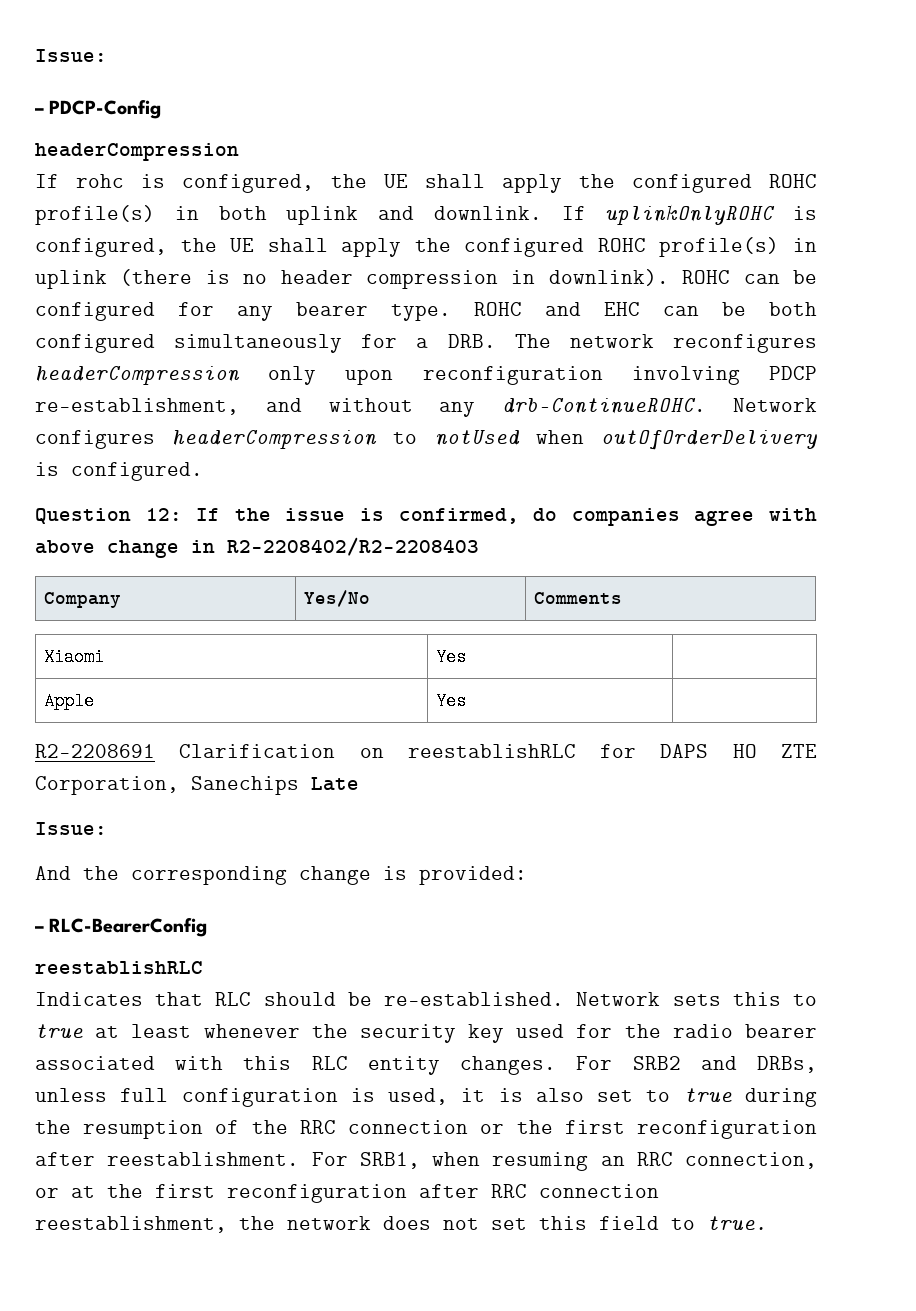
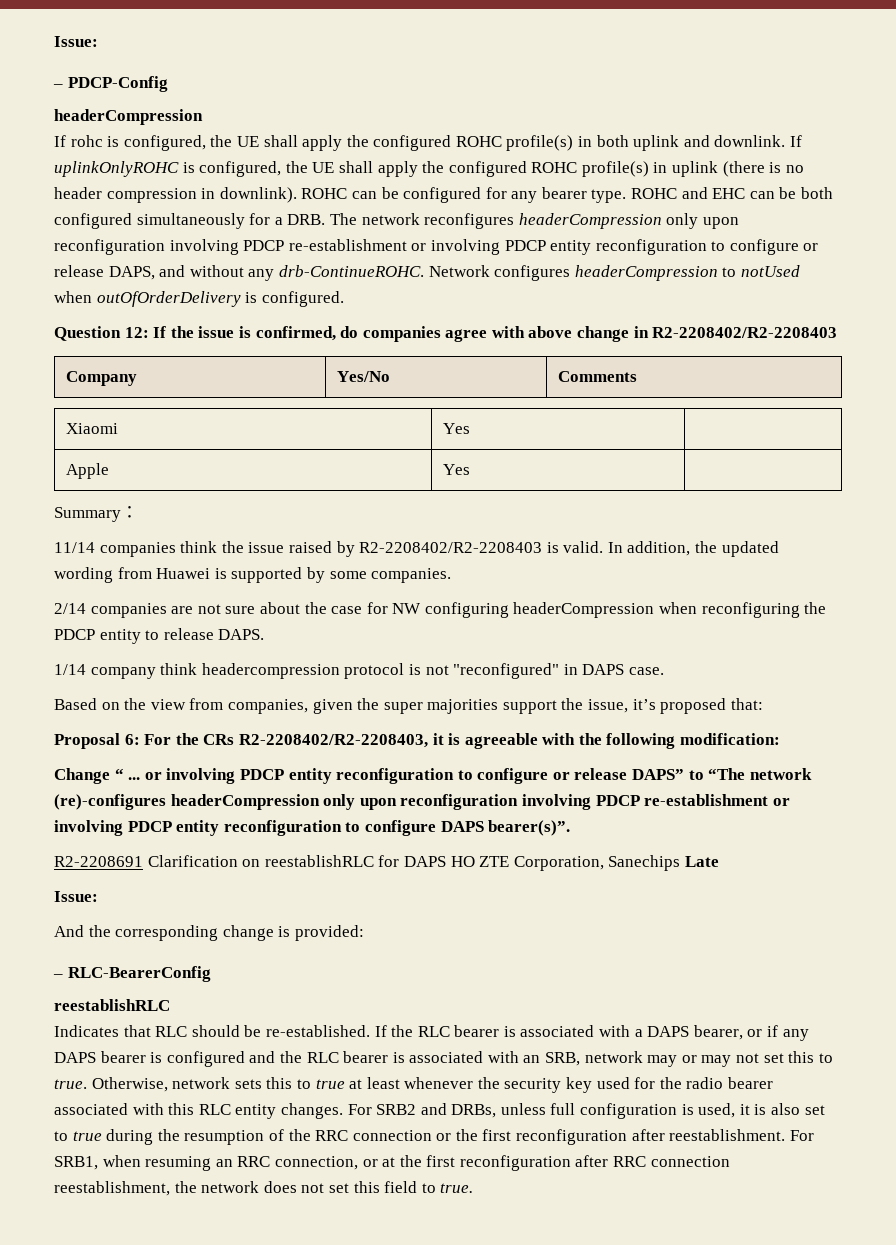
- ROHC and EHC can be both configured simultaneously for a DRB. The network reconfigures headerCompression only upon reconfiguration involving PDCP re-establishment, and without any drb-ContinueROHC.
+ ROHC and EHC can be both configured simultaneously for a DRB. The network reconfigures headerCompression only upon reconfiguration involving PDCP re-establishment or involving PDCP entity reconfiguration to configure or release DAPS, and without any drb-ContinueROHC.
+ Summary：
+ 11/14 companies think the issue raised by R2-2208402/R2-2208403 is valid. In addition, the updated wording from Huawei is supported by some companies.
+ 2/14 companies are not sure about the case for NW configuring headerCompression when reconfiguring the PDCP entity to release DAPS.
+ 1/14 company think headercompression protocol is not "reconfigured" in DAPS case.
+ Based on the view from companies, given the super majorities support the issue, it’s proposed that:
+ Proposal 6: For the CRs R2-2208402/R2-2208403, it is agreeable with the following modification:
+ Change “ ... or involving PDCP entity reconfiguration to configure or release DAPS” to “The network (re)-configures headerCompression only upon reconfiguration involving PDCP re-establishment or involving PDCP entity reconfiguration to configure DAPS bearer(s)”.
- Network sets this to true at least whenever the security key used for the radio bearer associated with this RLC entity changes.
+ If the RLC bearer is associated with a DAPS bearer, or if any DAPS bearer is configured and the RLC bearer is associated with an SRB, network may or may not set this to true. Otherwise, network sets this to true at least whenever the security key used for the radio bearer associated with this RLC entity changes.

